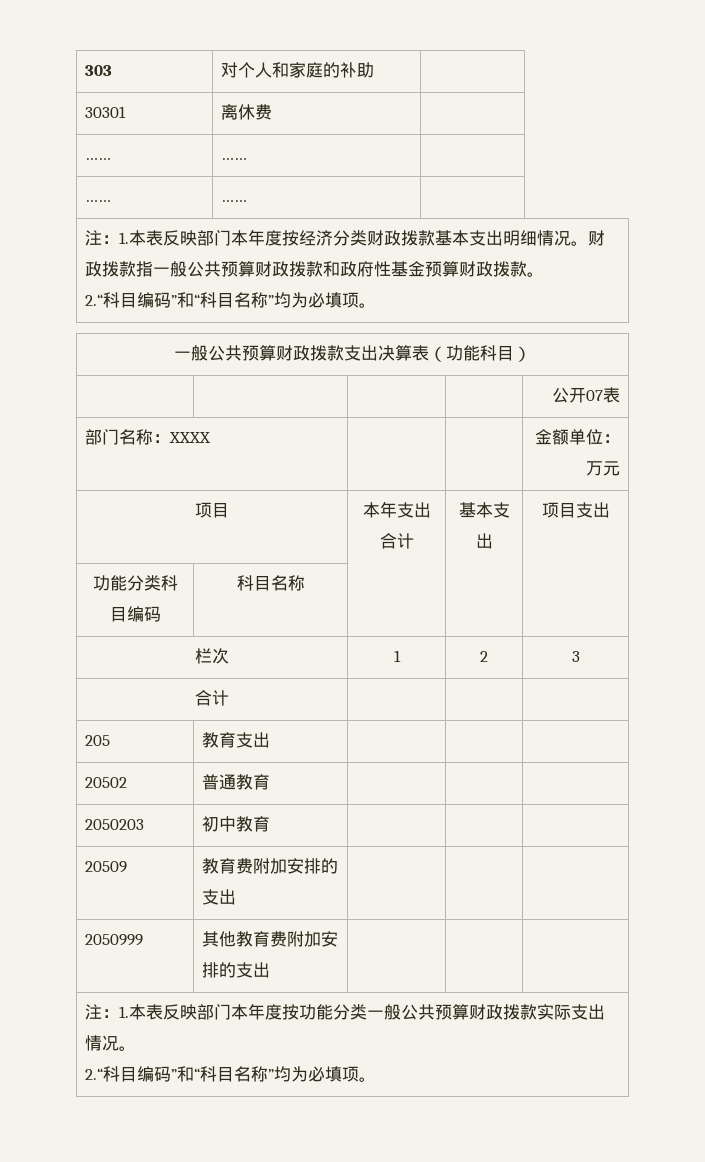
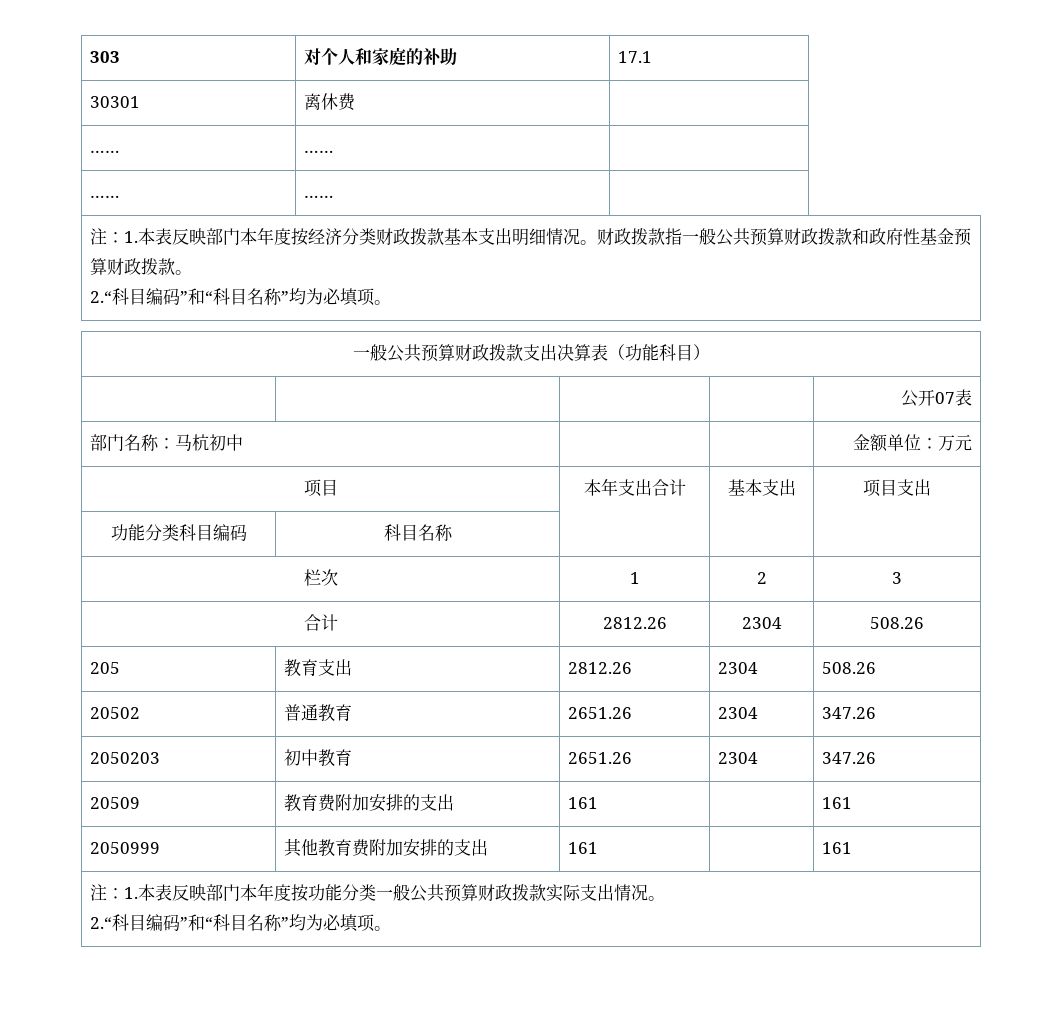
- 303 | 对个人和家庭的补助 |
+ 303 | 对个人和家庭的补助 | 17.1
- 部门名称：XXXX | | | 金额单位：万元
+ 部门名称：马杭初中 | | | 金额单位：万元
- 合计 | | |
+ 合计 | 2812.26 | 2304 | 508.26
- 205 | 教育支出 | | |
+ 205 | 教育支出 | 2812.26 | 2304 | 508.26
- 20502 | 普通教育 | | |
+ 20502 | 普通教育 | 2651.26 | 2304 | 347.26
- 2050203 | 初中教育 | | |
+ 2050203 | 初中教育 | 2651.26 | 2304 | 347.26
- 20509 | 教育费附加安排的支出 | | |
+ 20509 | 教育费附加安排的支出 | 161 | | 161
- 2050999 | 其他教育费附加安排的支出 | | |
+ 2050999 | 其他教育费附加安排的支出 | 161 | | 161

